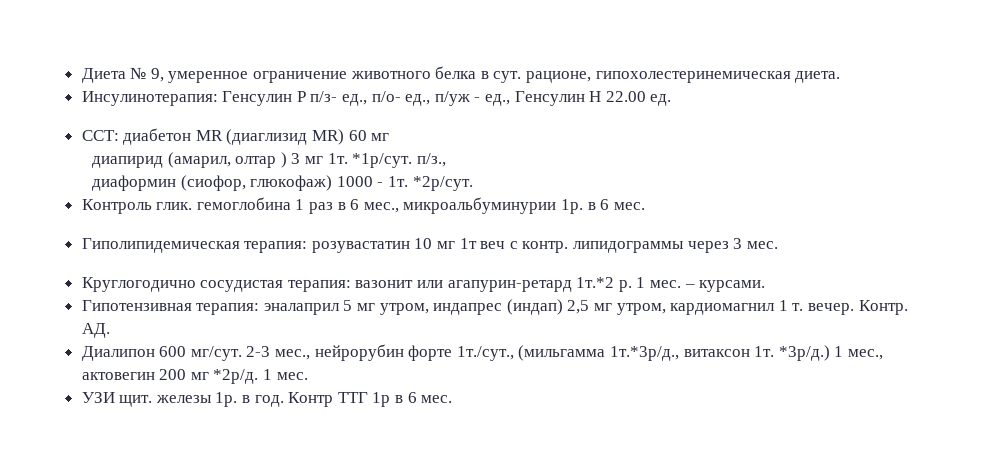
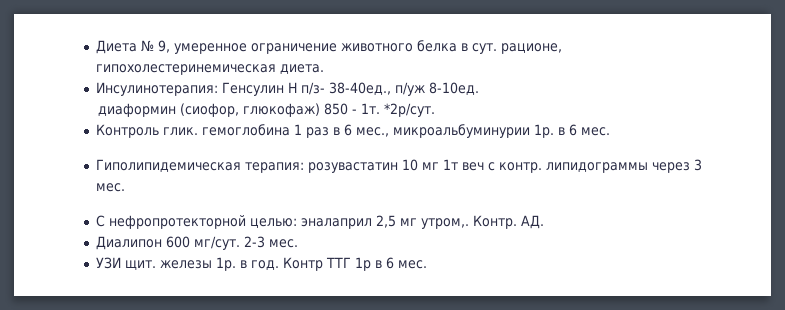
- Инсулинотерапия: Генсулин Р п/з- ед., п/о- ед., п/уж - ед., Генсулин Н 22.00 ед.
- ССТ: диабетон МR (диаглизид МR) 60 мг
- диапирид (амарил, олтар ) 3 мг 1т. *1р/сут. п/з.,
+ Инсулинотерапия: Генсулин Н п/з- 38-40ед., п/уж 8-10ед.
- диаформин (сиофор, глюкофаж) 1000 - 1т.
+ диаформин (сиофор, глюкофаж) 850 - 1т.
- Круглогодично сосудистая терапия: вазонит или агапурин-ретард 1т.*2 р. 1 мес. – курсами.
- Гипотензивная терапия: эналаприл 5 мг утром, индапрес (индап) 2,5 мг утром, кардиомагнил 1 т. вечер.
+ С нефропротекторной целью: эналаприл 2,5 мг утром,.
- 2-3 мес., нейрорубин форте 1т./сут., (мильгамма 1т.*3р/д., витаксон 1т. *3р/д.) 1 мес., актовегин 200 мг *2р/д. 1 мес.
+ 2-3 мес.

